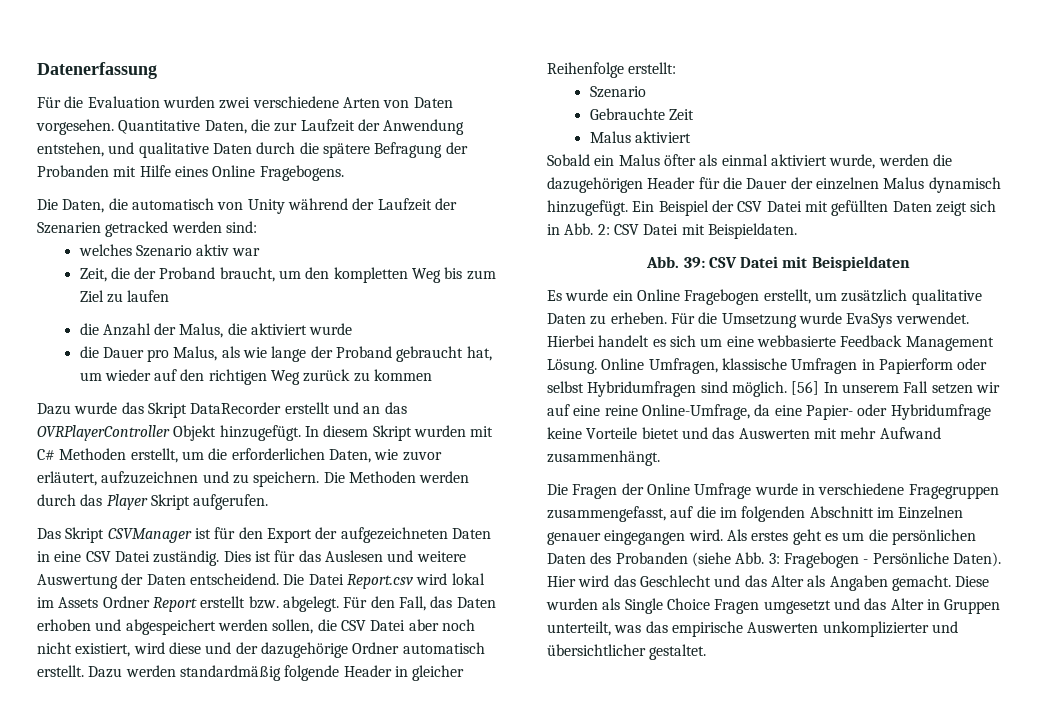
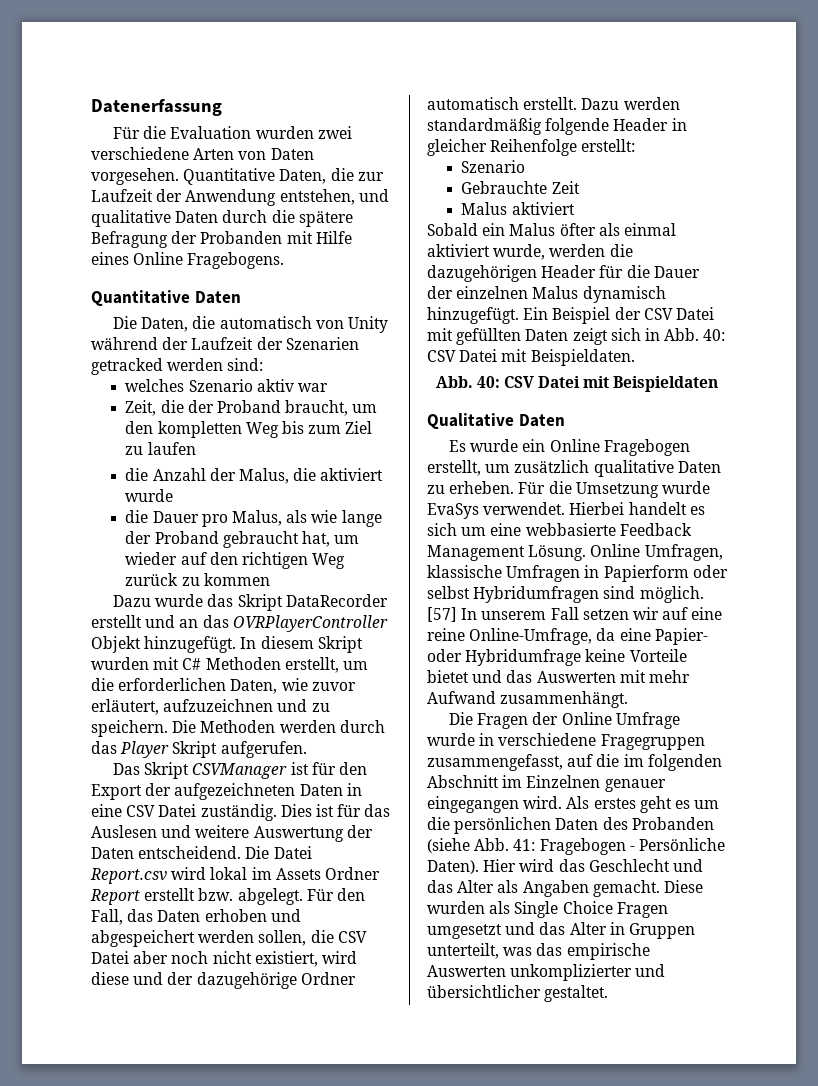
+ Quantitative Daten
- Ein Beispiel der CSV Datei mit gefüllten Daten zeigt sich in Abb. 2: CSV Datei mit Beispieldaten.
+ Ein Beispiel der CSV Datei mit gefüllten Daten zeigt sich in Abb. 40: CSV Datei mit Beispieldaten.
- Abb. 39: CSV Datei mit Beispieldaten
+ Abb. 40: CSV Datei mit Beispieldaten
+ Qualitative Daten
- [56] In unserem Fall setzen wir auf eine reine Online-Umfrage, da eine Papier- oder Hybridumfrage keine Vorteile bietet und das Auswerten mit mehr Aufwand zusammenhängt.
+ [57] In unserem Fall setzen wir auf eine reine Online-Umfrage, da eine Papier- oder Hybridumfrage keine Vorteile bietet und das Auswerten mit mehr Aufwand zusammenhängt.
- Als erstes geht es um die persönlichen Daten des Probanden (siehe Abb. 3: Fragebogen - Persönliche Daten).
+ Als erstes geht es um die persönlichen Daten des Probanden (siehe Abb. 41: Fragebogen - Persönliche Daten).

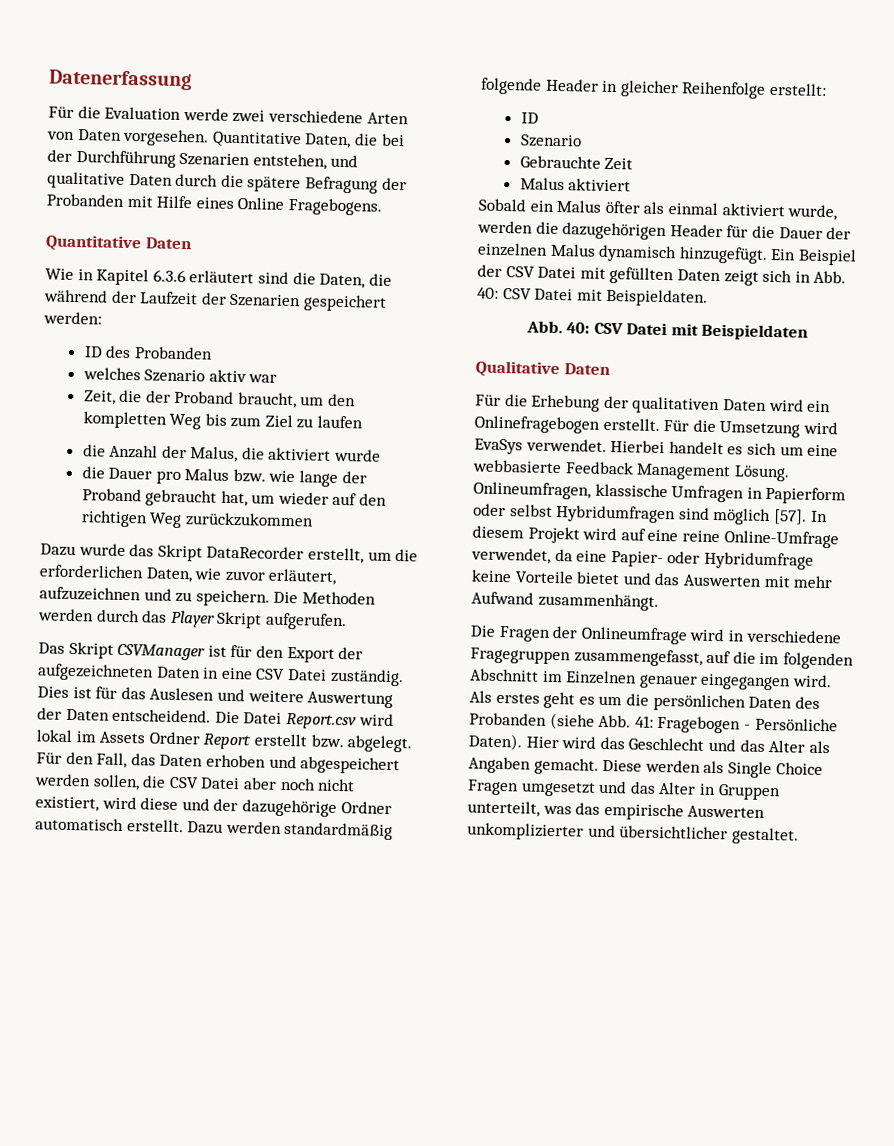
- Für die Evaluation wurden zwei verschiedene Arten von Daten vorgesehen.
+ Für die Evaluation werde zwei verschiedene Arten von Daten vorgesehen.
- Quantitative Daten, die zur Laufzeit der Anwendung entstehen, und qualitative Daten durch die spätere Befragung der Probanden mit Hilfe eines Online Fragebogens.
+ Quantitative Daten, die bei der Durchführung Szenarien entstehen, und qualitative Daten durch die spätere Befragung der Probanden mit Hilfe eines Online Fragebogens.
- Die Daten, die automatisch von Unity während der Laufzeit der Szenarien getracked werden sind:
+ Wie in Kapitel 6.3.6 erläutert sind die Daten, die während der Laufzeit der Szenarien gespeichert werden:
+ ID des Probanden
- die Dauer pro Malus, als wie lange der Proband gebraucht hat, um wieder auf den richtigen Weg zurück zu kommen
+ die Dauer pro Malus bzw. wie lange der Proband gebraucht hat, um wieder auf den richtigen Weg zurückzukommen
- Dazu wurde das Skript DataRecorder erstellt und an das OVRPlayerController Objekt hinzugefügt. In diesem Skript wurden mit C# Methoden erstellt, um die erforderlichen Daten, wie zuvor erläutert, aufzuzeichnen und zu speichern.
+ Dazu wurde das Skript DataRecorder erstellt, um die erforderlichen Daten, wie zuvor erläutert, aufzuzeichnen und zu speichern.
  Dazu werden standardmäßig folgende Header in gleicher Reihenfolge erstellt:
+ ID
- Es wurde ein Online Fragebogen erstellt, um zusätzlich qualitative Daten zu erheben.
+ Für die Erhebung der qualitativen Daten wird ein Onlinefragebogen erstellt.
- Für die Umsetzung wurde EvaSys verwendet.
+ Für die Umsetzung wird EvaSys verwendet.
- Online Umfragen, klassische Umfragen in Papierform oder selbst Hybridumfragen sind möglich. [57] In unserem Fall setzen wir auf eine reine Online-Umfrage, da eine Papier- oder Hybridumfrage keine Vorteile bietet und das Auswerten mit mehr Aufwand zusammenhängt.
+ Onlineumfragen, klassische Umfragen in Papierform oder selbst Hybridumfragen sind möglich [57]. In diesem Projekt wird auf eine reine Online-Umfrage verwendet, da eine Papier- oder Hybridumfrage keine Vorteile bietet und das Auswerten mit mehr Aufwand zusammenhängt.
- Die Fragen der Online Umfrage wurde in verschiedene Fragegruppen zusammengefasst, auf die im folgenden Abschnitt im Einzelnen genauer eingegangen wird.
+ Die Fragen der Onlineumfrage wird in verschiedene Fragegruppen zusammengefasst, auf die im folgenden Abschnitt im Einzelnen genauer eingegangen wird.
- Diese wurden als Single Choice Fragen umgesetzt und das Alter in Gruppen unterteilt, was das empirische Auswerten unkomplizierter und übersichtlicher gestaltet.
+ Diese werden als Single Choice Fragen umgesetzt und das Alter in Gruppen unterteilt, was das empirische Auswerten unkomplizierter und übersichtlicher gestaltet.

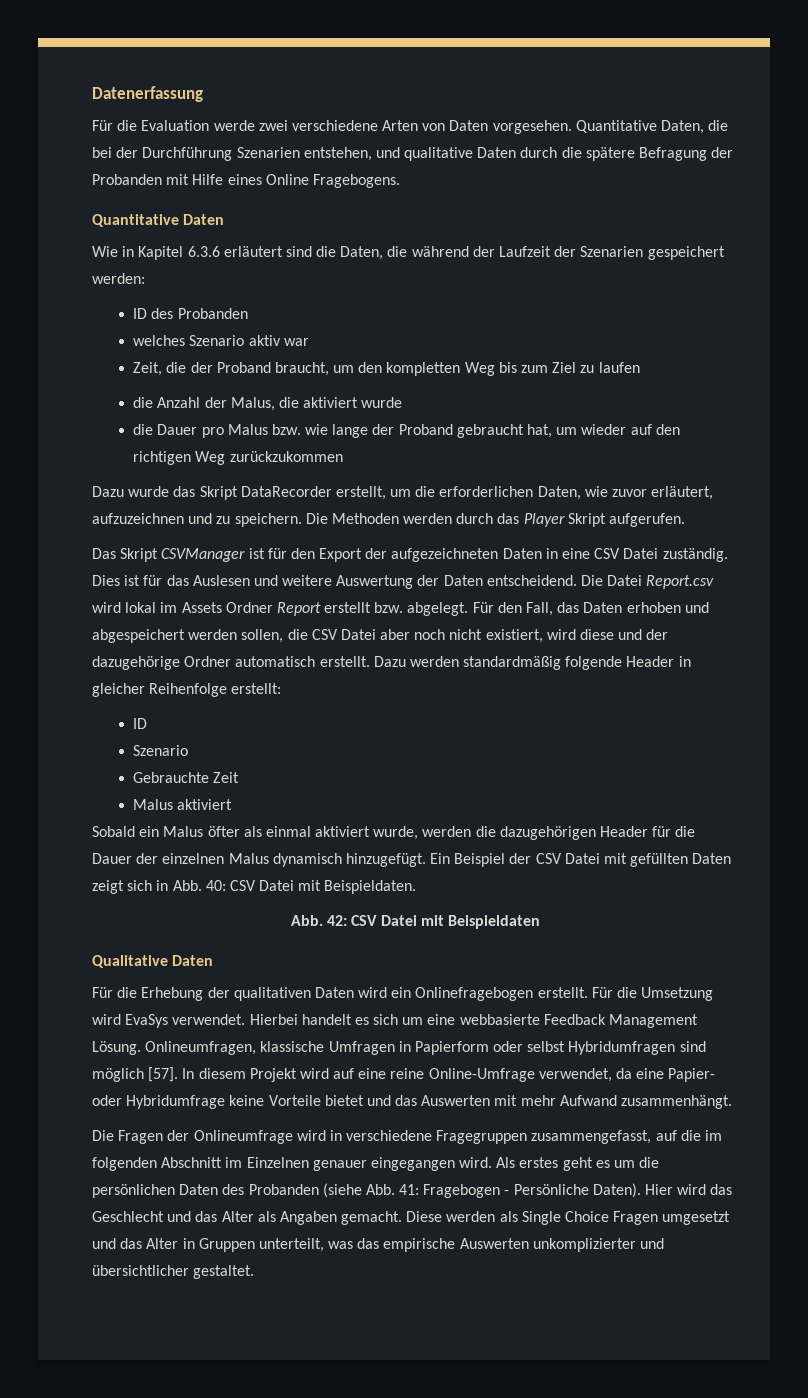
- Abb. 40: CSV Datei mit Beispieldaten
+ Abb. 42: CSV Datei mit Beispieldaten

